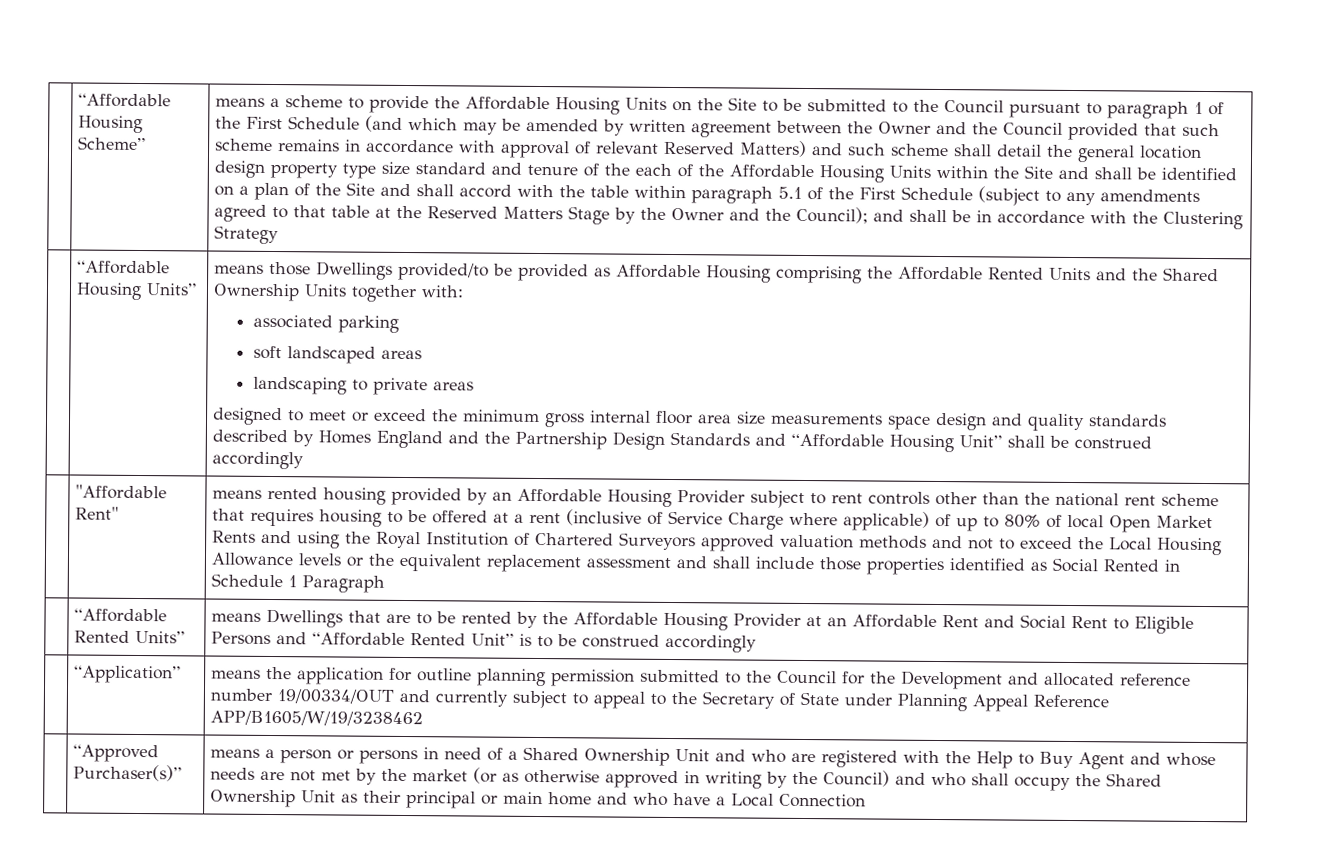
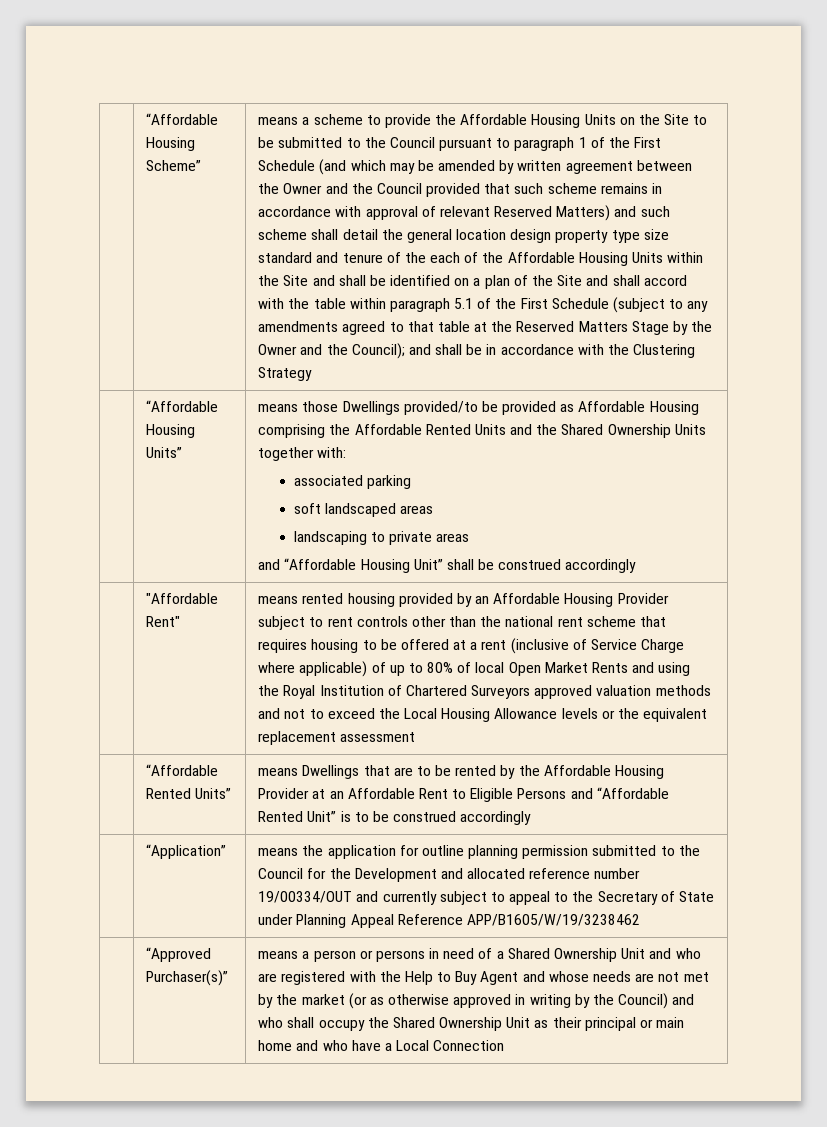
- designed to meet or exceed the minimum gross internal floor area size measurements space design and quality standards described by Homes England and the Partnership Design Standards and “Affordable Housing Unit” shall be construed accordingly
+ and “Affordable Housing Unit” shall be construed accordingly
- means rented housing provided by an Affordable Housing Provider subject to rent controls other than the national rent scheme that requires housing to be offered at a rent (inclusive of Service Charge where applicable) of up to 80% of local Open Market Rents and using the Royal Institution of Chartered Surveyors approved valuation methods and not to exceed the Local Housing Allowance levels or the equivalent replacement assessment and shall include those properties identified as Social Rented in Schedule 1 Paragraph
+ means rented housing provided by an Affordable Housing Provider subject to rent controls other than the national rent scheme that requires housing to be offered at a rent (inclusive of Service Charge where applicable) of up to 80% of local Open Market Rents and using the Royal Institution of Chartered Surveyors approved valuation methods and not to exceed the Local Housing Allowance levels or the equivalent replacement assessment
- | “Affordable Rented Units” | means Dwellings that are to be rented by the Affordable Housing Provider at an Affordable Rent and Social Rent to Eligible Persons and “Affordable Rented Unit” is to be construed accordingly
+ | “Affordable Rented Units” | means Dwellings that are to be rented by the Affordable Housing Provider at an Affordable Rent to Eligible Persons and “Affordable Rented Unit” is to be construed accordingly

